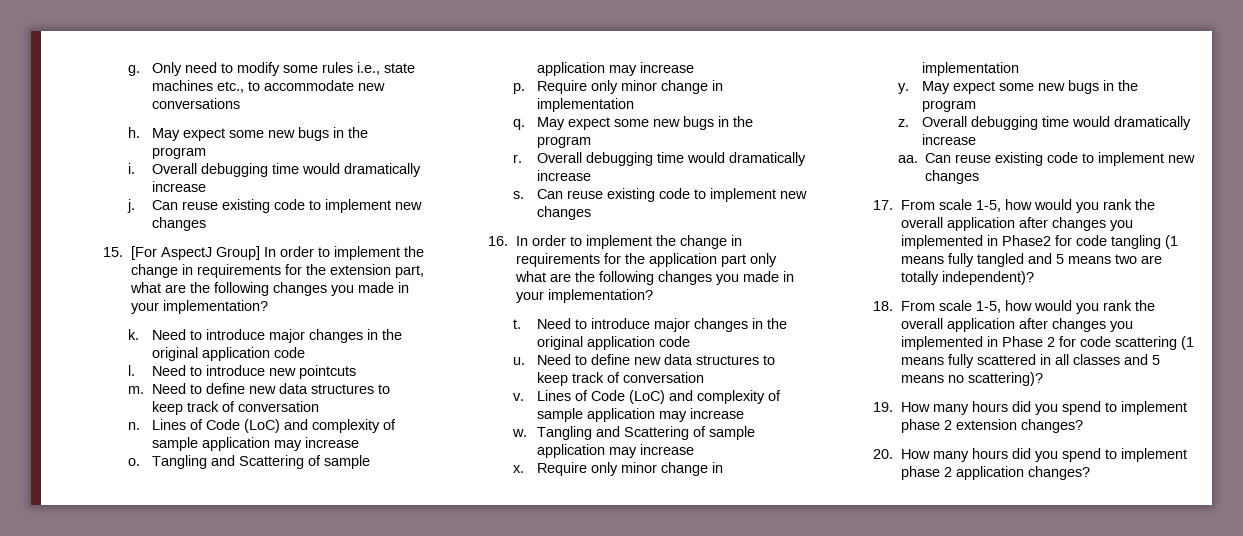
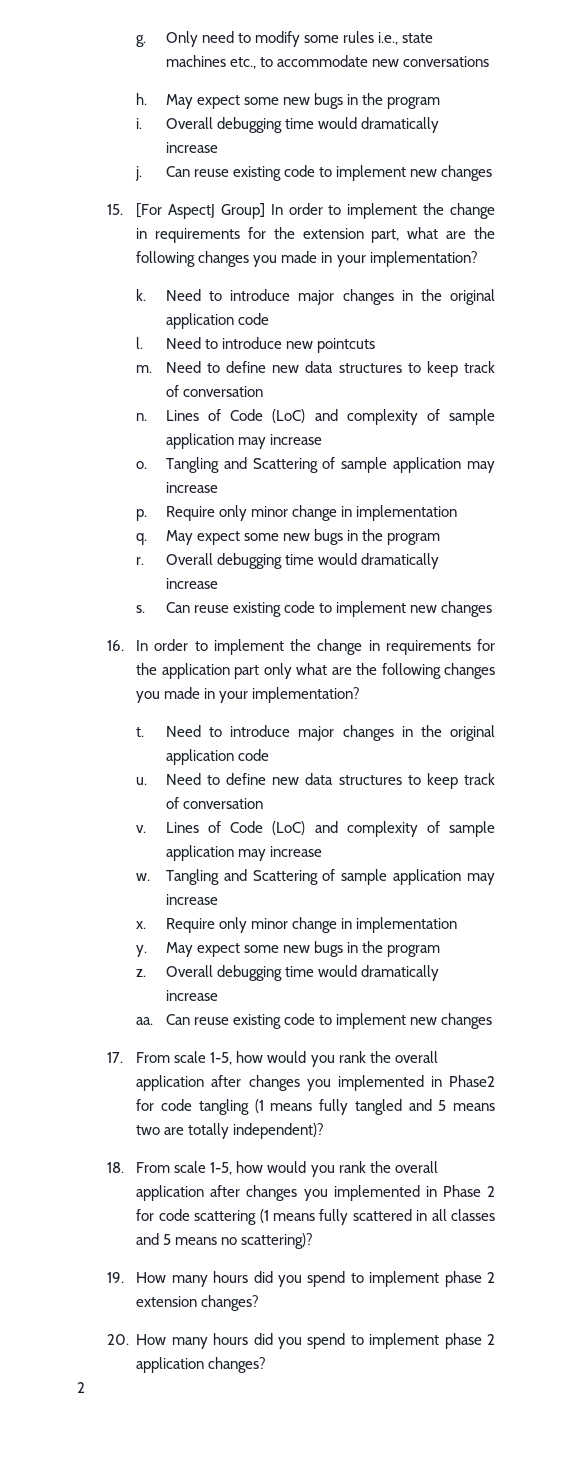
  20. How many hours did you spend to implement phase 2 application changes?
+ 2

